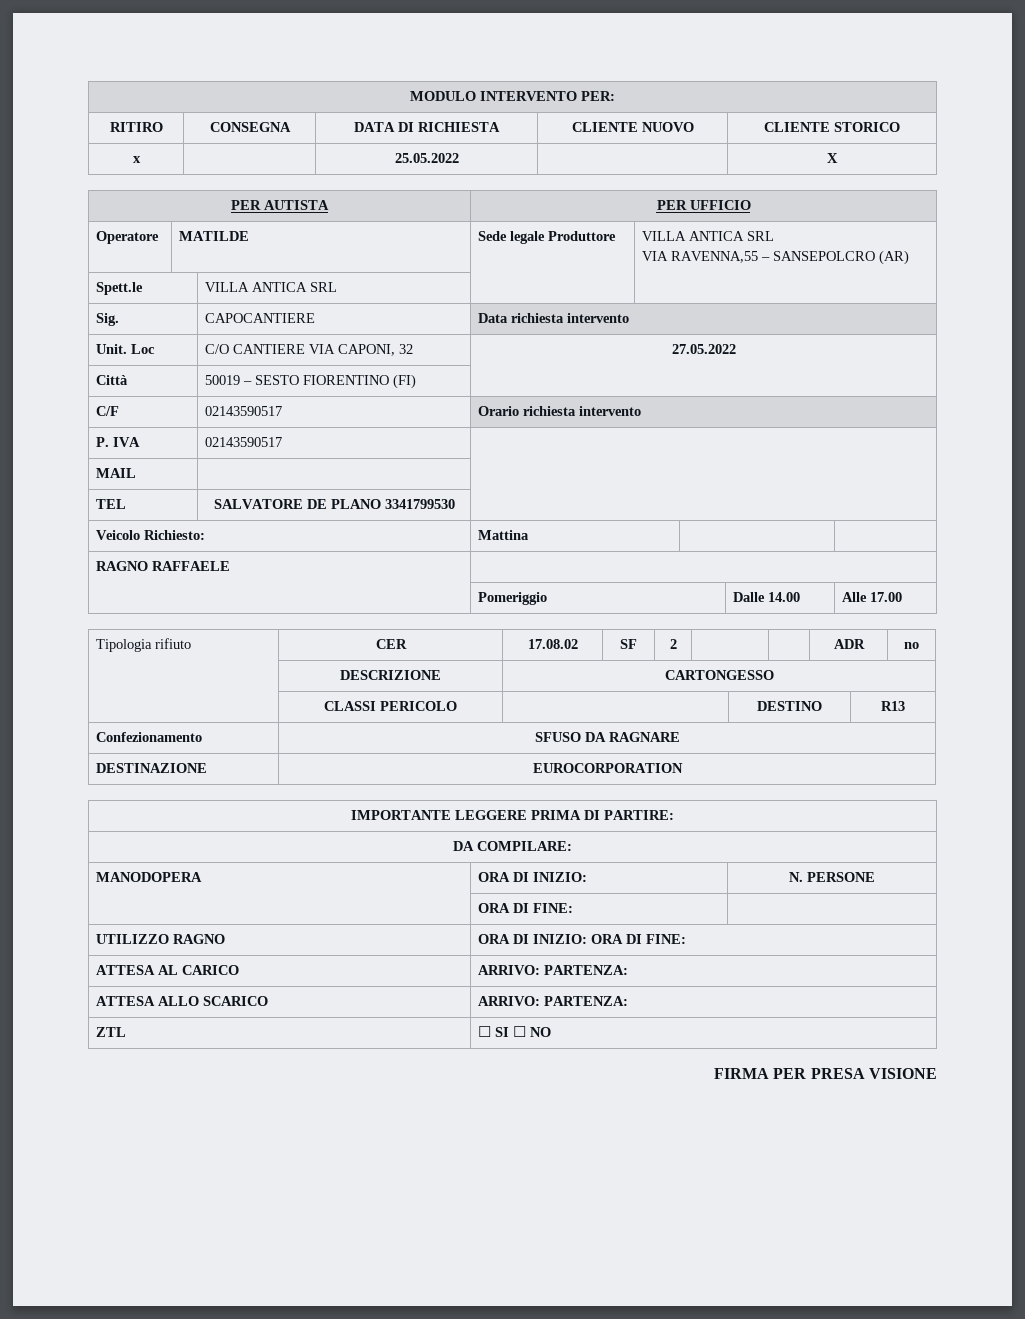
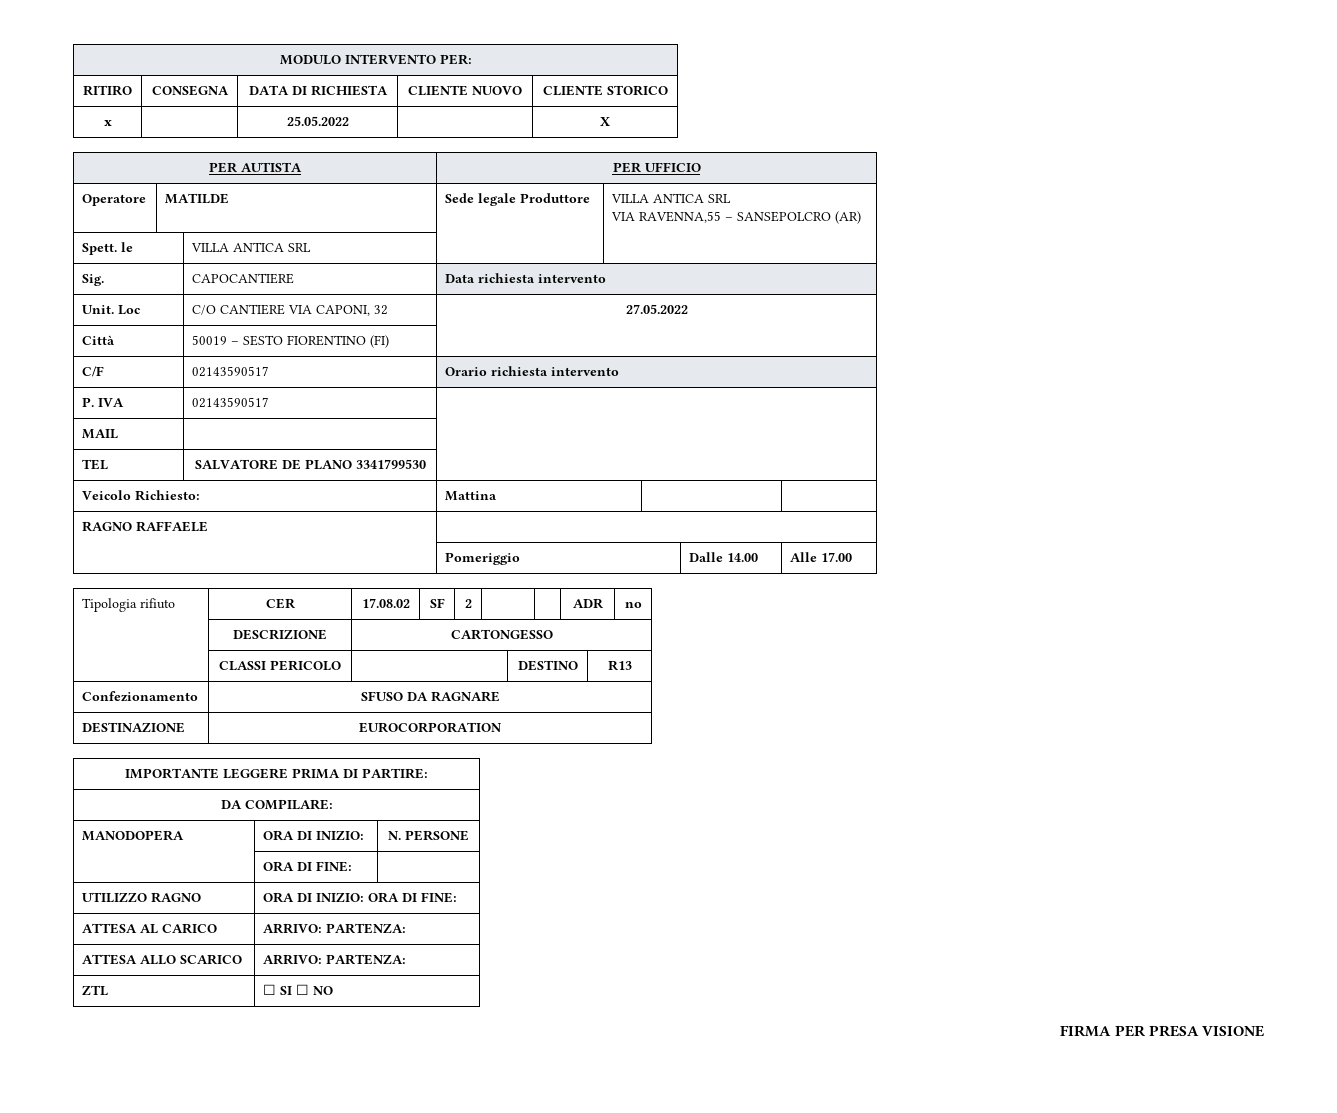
- Spett.le | VILLA ANTICA SRL | |
+ Spett. le | VILLA ANTICA SRL | |

